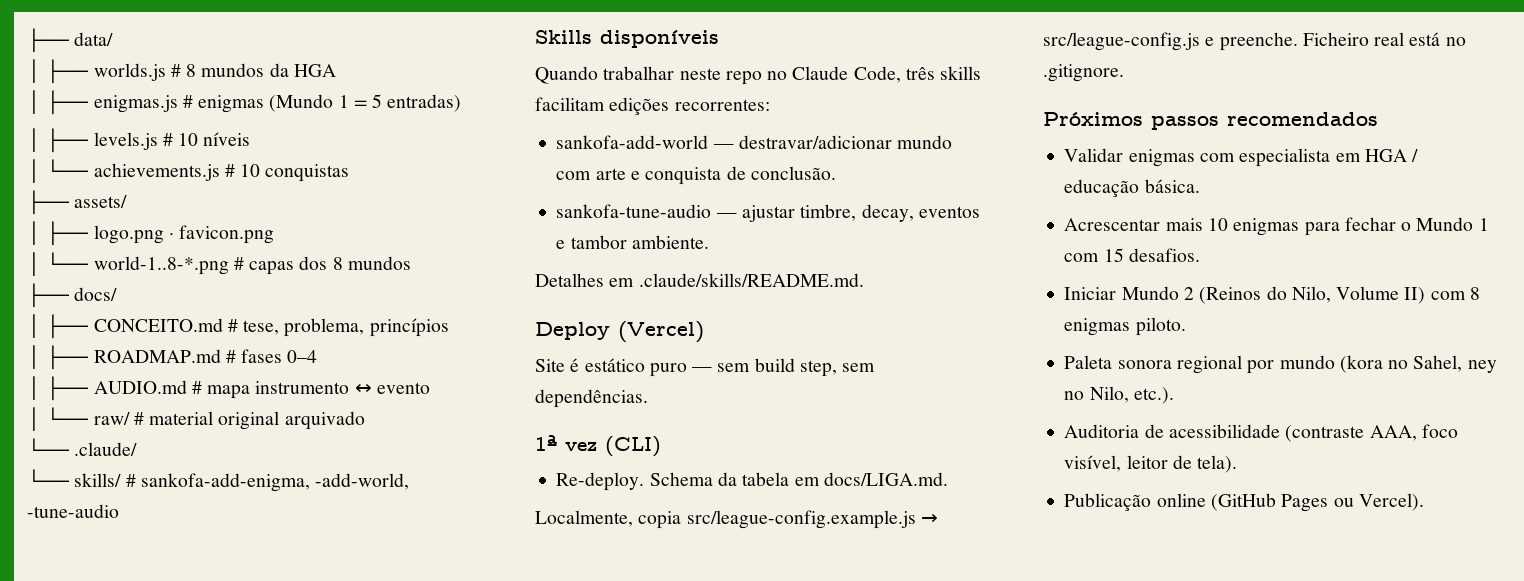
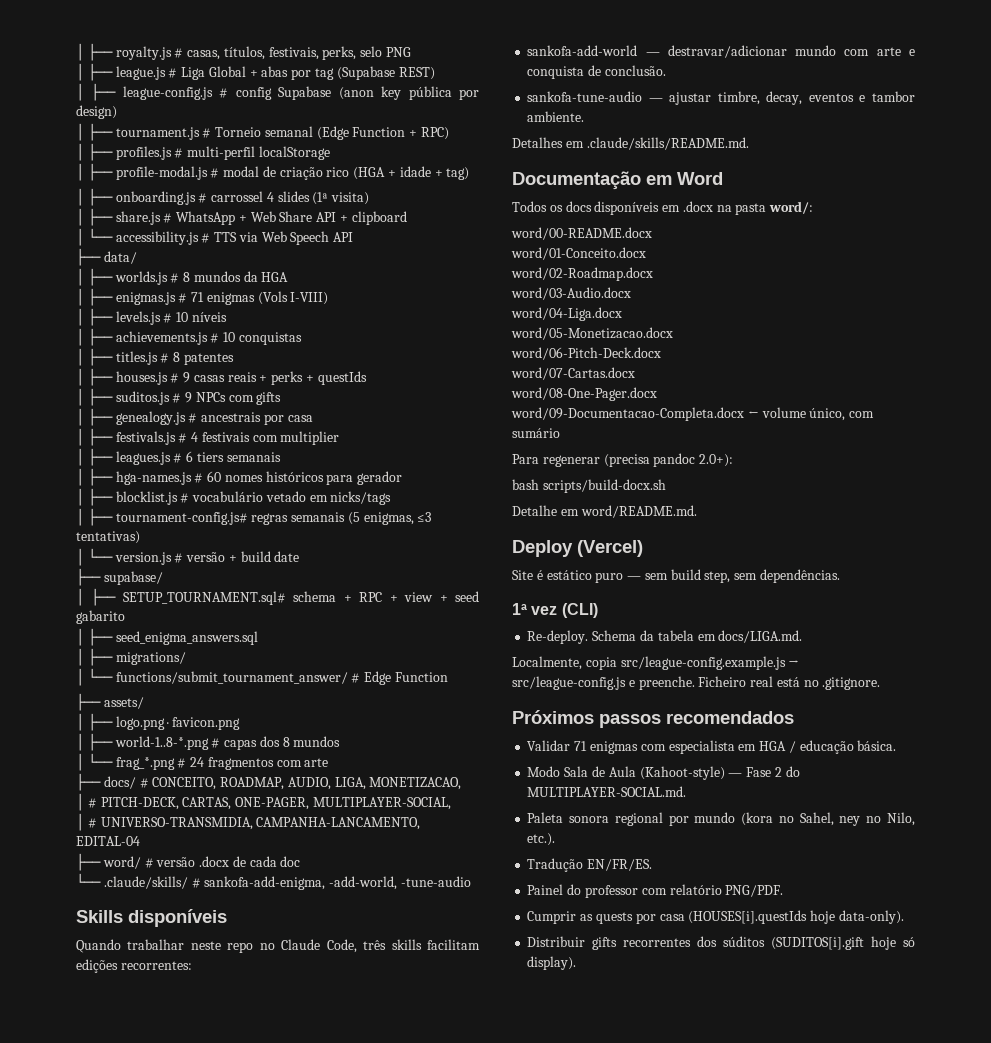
+ │ ├── royalty.js # casas, títulos, festivais, perks, selo PNG
+ │ ├── league.js # Liga Global + abas por tag (Supabase REST)
+ │ ├── league-config.js # config Supabase (anon key pública por design)
+ │ ├── tournament.js # Torneio semanal (Edge Function + RPC)
+ │ ├── profiles.js # multi-perfil localStorage
+ │ ├── profile-modal.js # modal de criação rico (HGA + idade + tag)
+ │ ├── onboarding.js # carrossel 4 slides (1ª visita)
+ │ ├── share.js # WhatsApp + Web Share API + clipboard
+ │ └── accessibility.js # TTS via Web Speech API
- │ ├── enigmas.js # enigmas (Mundo 1 = 5 entradas)
+ │ ├── enigmas.js # 71 enigmas (Vols I-VIII)
- │ └── achievements.js # 10 conquistas
+ │ ├── achievements.js # 10 conquistas
+ │ ├── titles.js # 8 patentes
+ │ ├── houses.js # 9 casas reais + perks + questIds
+ │ ├── suditos.js # 9 NPCs com gifts
+ │ ├── genealogy.js # ancestrais por casa
+ │ ├── festivals.js # 4 festivais com multiplier
+ │ ├── leagues.js # 6 tiers semanais
+ │ ├── hga-names.js # 60 nomes históricos para gerador
+ │ ├── blocklist.js # vocabulário vetado em nicks/tags
+ │ ├── tournament-config.js# regras semanais (5 enigmas, ≤3 tentativas)
+ │ └── version.js # versão + build date
+ ├── supabase/
+ │ ├── SETUP_TOURNAMENT.sql# schema + RPC + view + seed gabarito
+ │ ├── seed_enigma_answers.sql
+ │ ├── migrations/
+ │ └── functions/submit_tournament_answer/ # Edge Function
- │ └── world-1..8-*.png # capas dos 8 mundos
+ │ ├── world-1..8-*.png # capas dos 8 mundos
- ├── docs/
- │ ├── CONCEITO.md # tese, problema, princípios
- │ ├── ROADMAP.md # fases 0–4
- │ ├── AUDIO.md # mapa instrumento ↔ evento
- │ └── raw/ # material original arquivado
- └── .claude/
- └── skills/ # sankofa-add-enigma, -add-world, -tune-audio
+ │ └── frag_*.png # 24 fragmentos com arte
+ ├── docs/ # CONCEITO, ROADMAP, AUDIO, LIGA, MONETIZACAO,
+ │ # PITCH-DECK, CARTAS, ONE-PAGER, MULTIPLAYER-SOCIAL,
+ │ # UNIVERSO-TRANSMIDIA, CAMPANHA-LANCAMENTO, EDITAL-04
+ ├── word/ # versão .docx de cada doc
+ └── .claude/skills/ # sankofa-add-enigma, -add-world, -tune-audio
+ Documentação em Word
+ Todos os docs disponíveis em .docx na pasta word/:
+ word/00-README.docx
+ word/01-Conceito.docx
+ word/02-Roadmap.docx
+ word/03-Audio.docx
+ word/04-Liga.docx
+ word/05-Monetizacao.docx
+ word/06-Pitch-Deck.docx
+ word/07-Cartas.docx
+ word/08-One-Pager.docx
+ word/09-Documentacao-Completa.docx ← volume único, com sumário
+ Para regenerar (precisa pandoc 2.0+):
+ bash scripts/build-docx.sh
+ Detalhe em word/README.md.
- Validar enigmas com especialista em HGA / educação básica.
+ Validar 71 enigmas com especialista em HGA / educação básica.
- Acrescentar mais 10 enigmas para fechar o Mundo 1 com 15 desafios.
- Iniciar Mundo 2 (Reinos do Nilo, Volume II) com 8 enigmas piloto.
+ Modo Sala de Aula (Kahoot-style) — Fase 2 do MULTIPLAYER-SOCIAL.md.
- Auditoria de acessibilidade (contraste AAA, foco visível, leitor de tela).
- Publicação online (GitHub Pages ou Vercel).
+ Tradução EN/FR/ES.
+ Painel do professor com relatório PNG/PDF.
+ Cumprir as quests por casa (HOUSES[i].questIds hoje data-only).
+ Distribuir gifts recorrentes dos súditos (SUDITOS[i].gift hoje só display).

